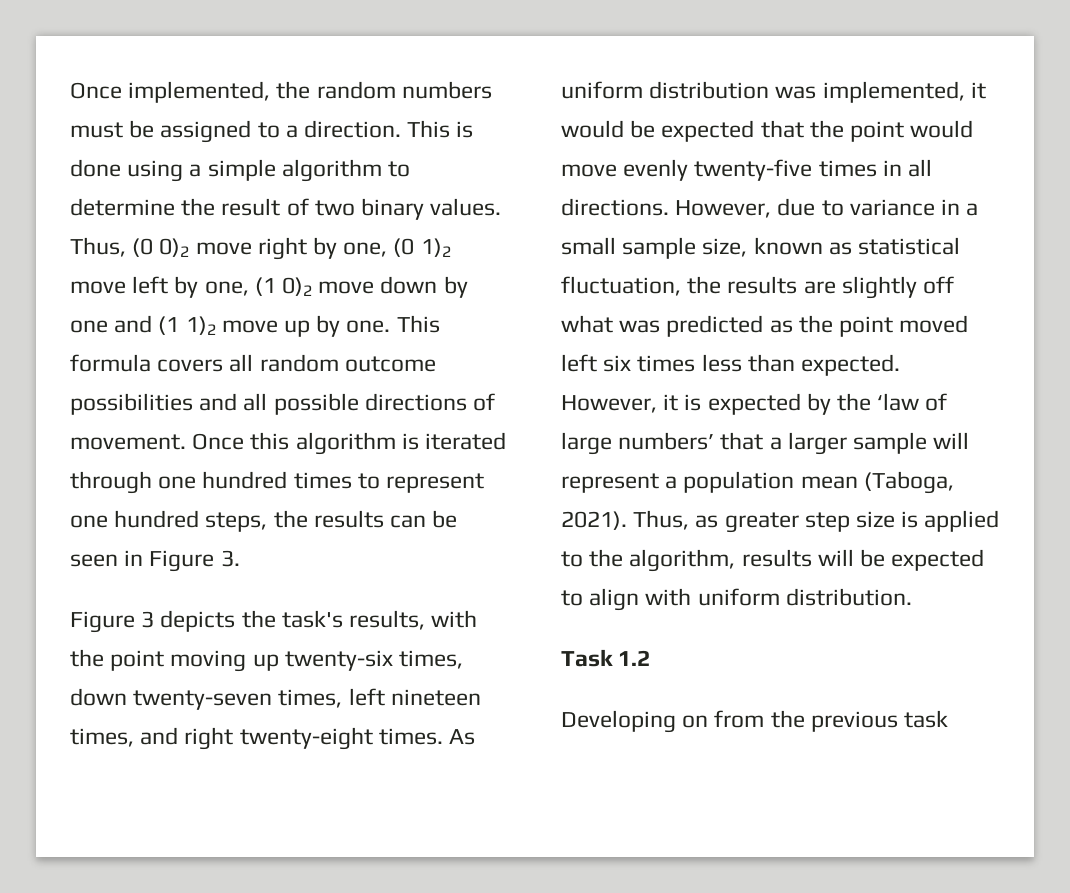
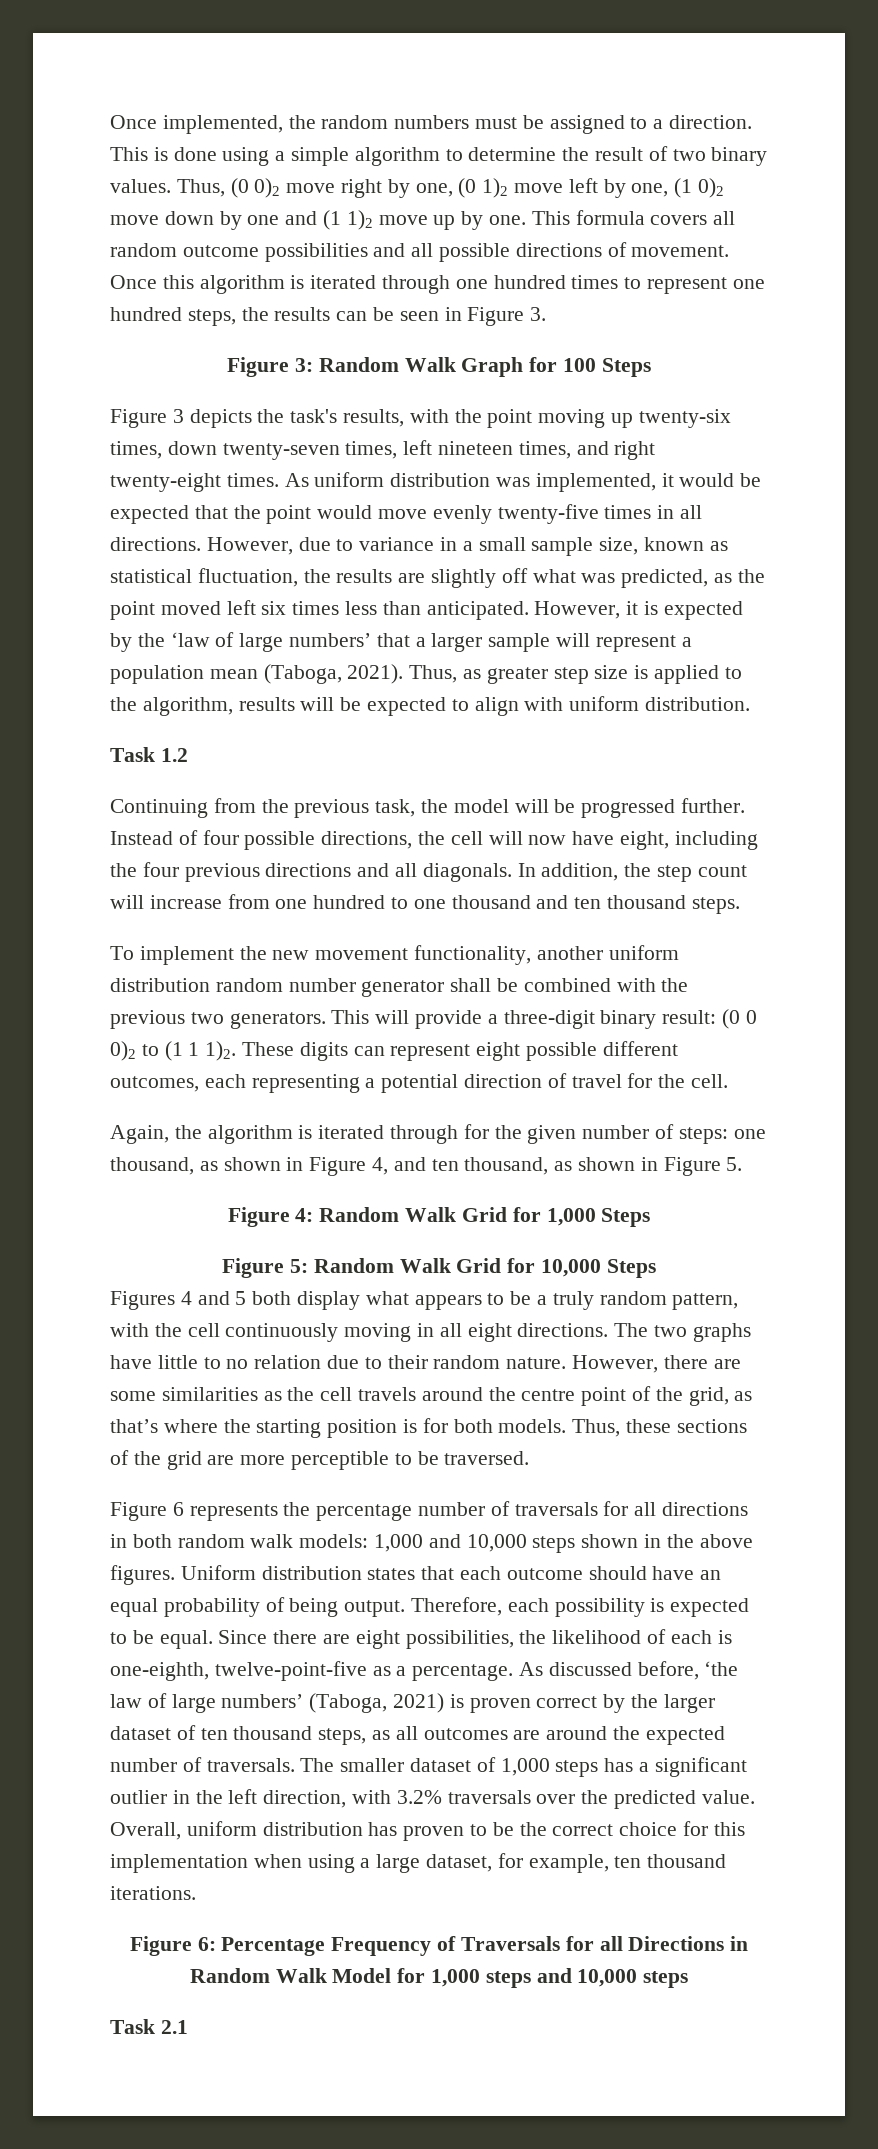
+ Figure 3: Random Walk Graph for 100 Steps
- However, due to variance in a small sample size, known as statistical fluctuation, the results are slightly off what was predicted as the point moved left six times less than expected.
+ However, due to variance in a small sample size, known as statistical fluctuation, the results are slightly off what was predicted, as the point moved left six times less than anticipated.
- Developing on from the previous task
+ Continuing from the previous task, the model will be progressed further. Instead of four possible directions, the cell will now have eight, including the four previous directions and all diagonals. In addition, the step count will increase from one hundred to one thousand and ten thousand steps.
+ To implement the new movement functionality, another uniform distribution random number generator shall be combined with the previous two generators. This will provide a three-digit binary result: (0 0 0)2 to (1 1 1)2. These digits can represent eight possible different outcomes, each representing a potential direction of travel for the cell.
+ Again, the algorithm is iterated through for the given number of steps: one thousand, as shown in Figure 4, and ten thousand, as shown in Figure 5.
+ Figure 4: Random Walk Grid for 1,000 Steps
+ Figure 5: Random Walk Grid for 10,000 Steps
+ Figures 4 and 5 both display what appears to be a truly random pattern, with the cell continuously moving in all eight directions. The two graphs have little to no relation due to their random nature. However, there are some similarities as the cell travels around the centre point of the grid, as that’s where the starting position is for both models. Thus, these sections of the grid are more perceptible to be traversed.
+ Figure 6 represents the percentage number of traversals for all directions in both random walk models: 1,000 and 10,000 steps shown in the above figures. Uniform distribution states that each outcome should have an equal probability of being output. Therefore, each possibility is expected to be equal. Since there are eight possibilities, the likelihood of each is one-eighth, twelve-point-five as a percentage. As discussed before, ‘the law of large numbers’ (Taboga, 2021) is proven correct by the larger dataset of ten thousand steps, as all outcomes are around the expected number of traversals. The smaller dataset of 1,000 steps has a significant outlier in the left direction, with 3.2% traversals over the predicted value. Overall, uniform distribution has proven to be the correct choice for this implementation when using a large dataset, for example, ten thousand iterations.
+ Figure 6: Percentage Frequency of Traversals for all Directions in Random Walk Model for 1,000 steps and 10,000 steps
+ Task 2.1

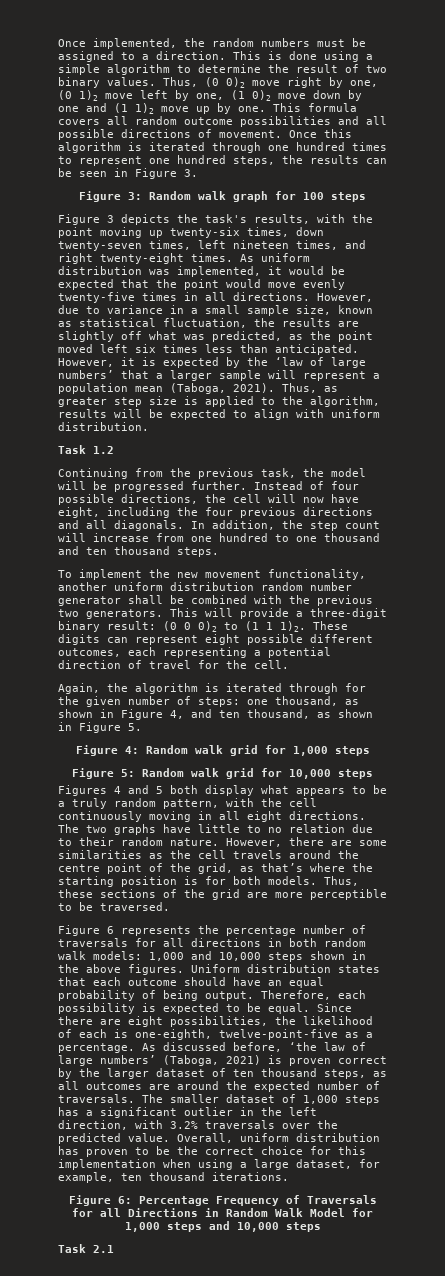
- Figure 3: Random Walk Graph for 100 Steps
+ Figure 3: Random walk graph for 100 steps
- Figure 4: Random Walk Grid for 1,000 Steps
+ Figure 4: Random walk grid for 1,000 steps
- Figure 5: Random Walk Grid for 10,000 Steps
+ Figure 5: Random walk grid for 10,000 steps

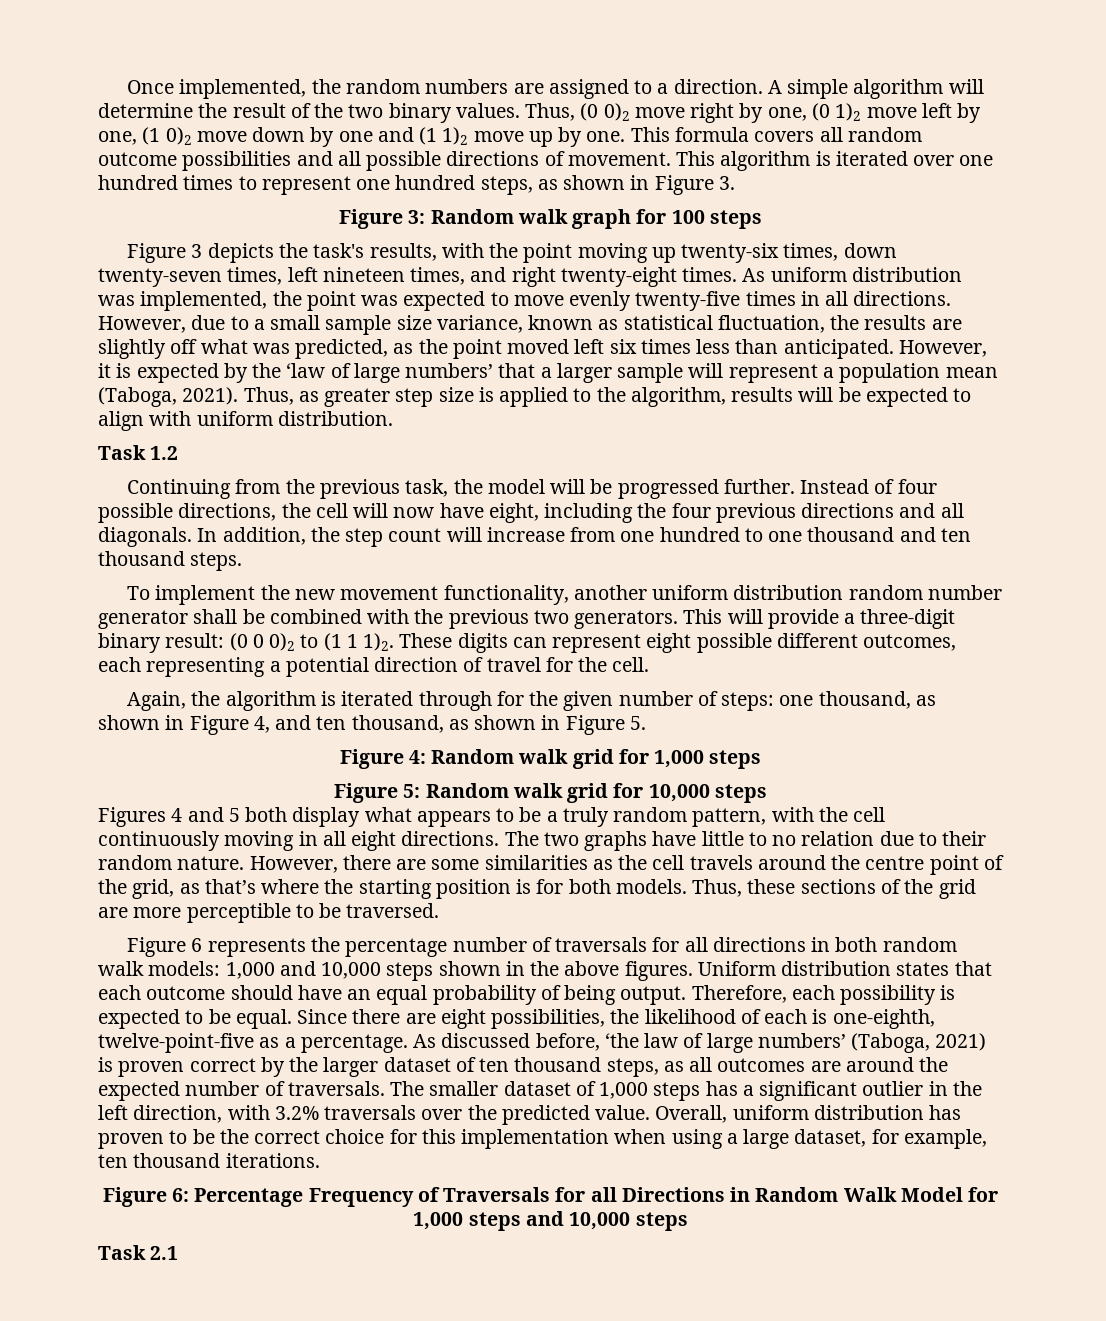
- Once implemented, the random numbers must be assigned to a direction.
+ Once implemented, the random numbers are assigned to a direction.
- This is done using a simple algorithm to determine the result of two binary values.
+ A simple algorithm will determine the result of the two binary values.
- Once this algorithm is iterated through one hundred times to represent one hundred steps, the results can be seen in Figure 3.
+ This algorithm is iterated over one hundred times to represent one hundred steps, as shown in Figure 3.
- As uniform distribution was implemented, it would be expected that the point would move evenly twenty-five times in all directions.
+ As uniform distribution was implemented, the point was expected to move evenly twenty-five times in all directions.
- However, due to variance in a small sample size, known as statistical fluctuation, the results are slightly off what was predicted, as the point moved left six times less than anticipated.
+ However, due to a small sample size variance, known as statistical fluctuation, the results are slightly off what was predicted, as the point moved left six times less than anticipated.

